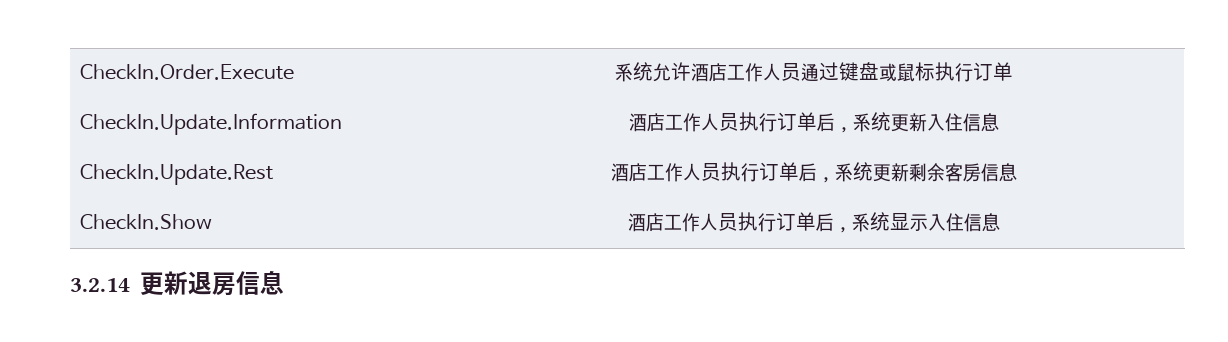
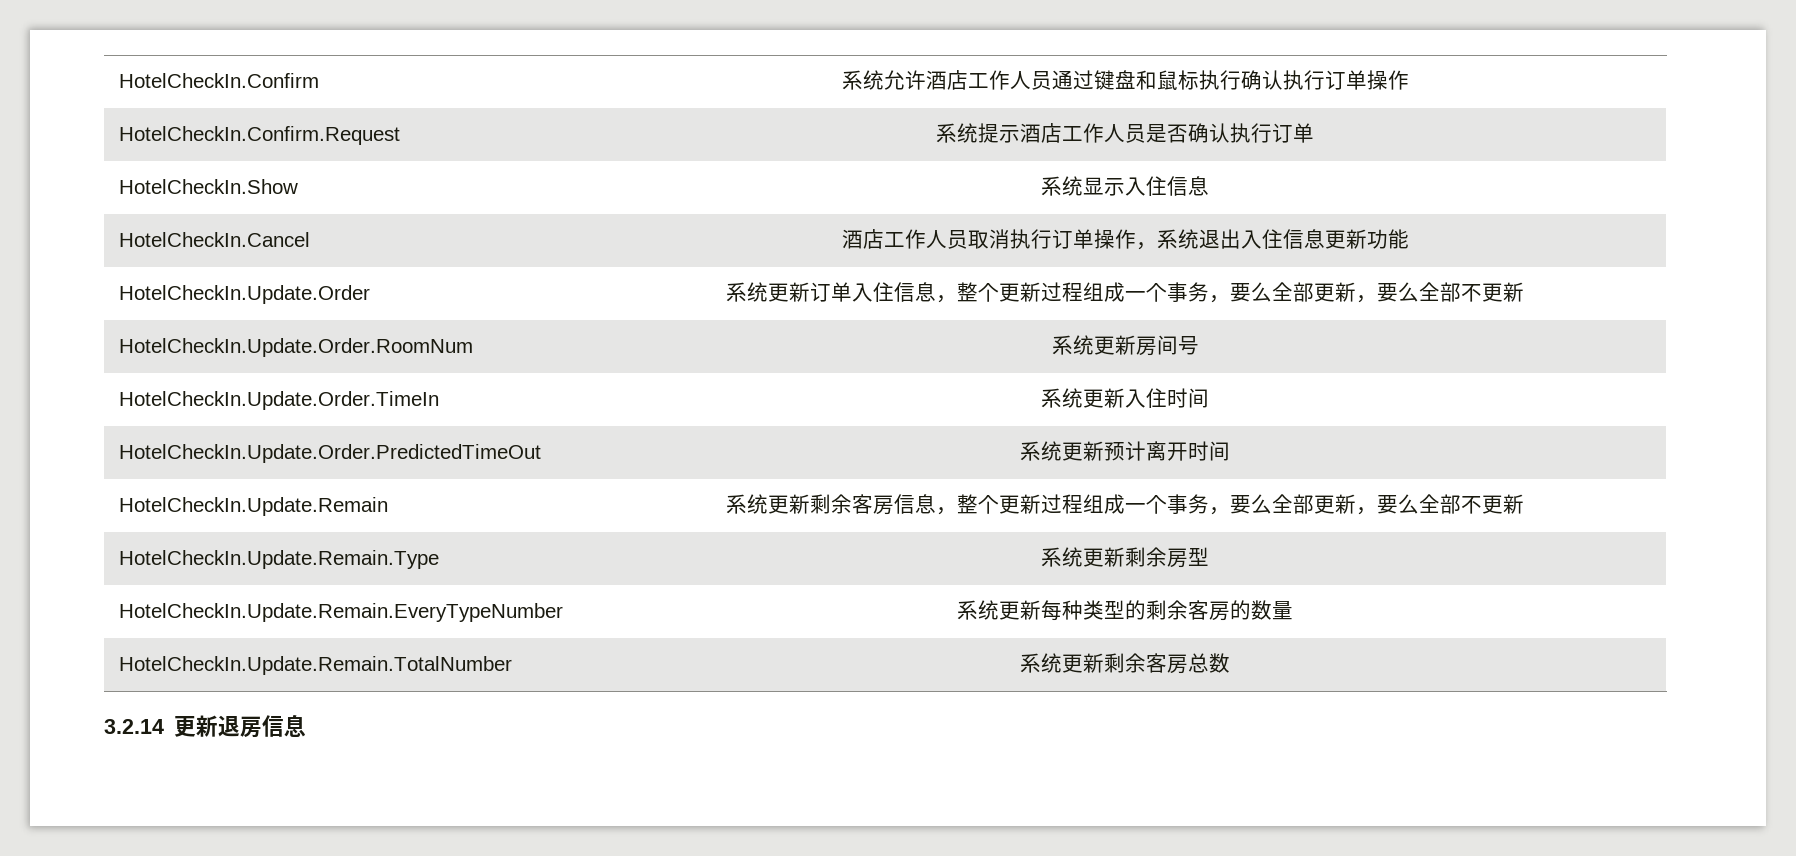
- CheckIn.Order.Execute | 系统允许酒店工作人员通过键盘或鼠标执行订单
- CheckIn.Update.Information | 酒店工作人员执行订单后，系统更新入住信息
- CheckIn.Update.Rest | 酒店工作人员执行订单后，系统更新剩余客房信息
- CheckIn.Show | 酒店工作人员执行订单后，系统显示入住信息
+ HotelCheckIn.Confirm | 系统允许酒店工作人员通过键盘和鼠标执行确认执行订单操作
+ HotelCheckIn.Confirm.Request | 系统提示酒店工作人员是否确认执行订单
+ HotelCheckIn.Show | 系统显示入住信息
+ HotelCheckIn.Cancel | 酒店工作人员取消执行订单操作，系统退出入住信息更新功能
+ HotelCheckIn.Update.Order | 系统更新订单入住信息，整个更新过程组成一个事务，要么全部更新，要么全部不更新
+ HotelCheckIn.Update.Order.RoomNum | 系统更新房间号
+ HotelCheckIn.Update.Order.TimeIn | 系统更新入住时间
+ HotelCheckIn.Update.Order.PredictedTimeOut | 系统更新预计离开时间
+ HotelCheckIn.Update.Remain | 系统更新剩余客房信息，整个更新过程组成一个事务，要么全部更新，要么全部不更新
+ HotelCheckIn.Update.Remain.Type | 系统更新剩余房型
+ HotelCheckIn.Update.Remain.EveryTypeNumber | 系统更新每种类型的剩余客房的数量
+ HotelCheckIn.Update.Remain.TotalNumber | 系统更新剩余客房总数

